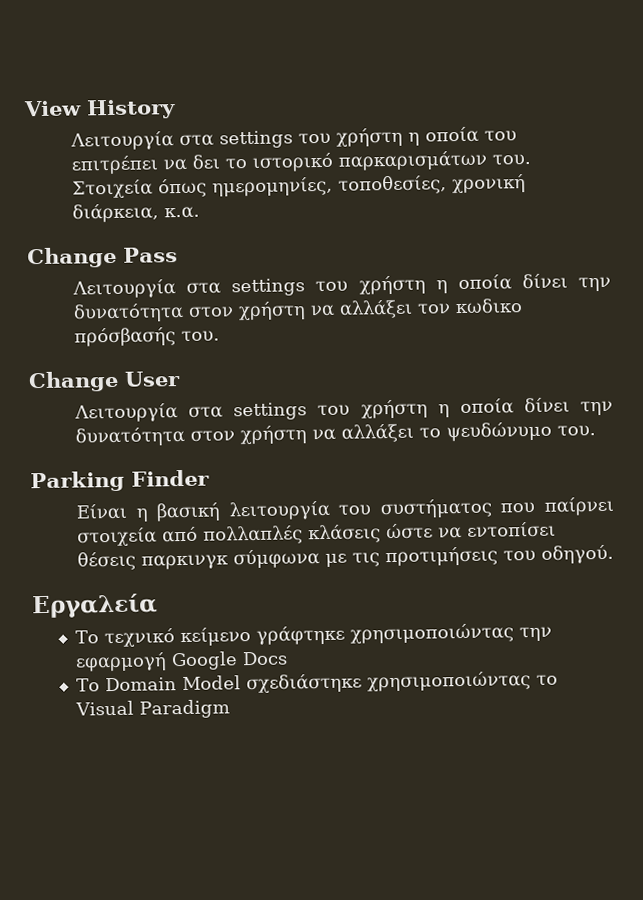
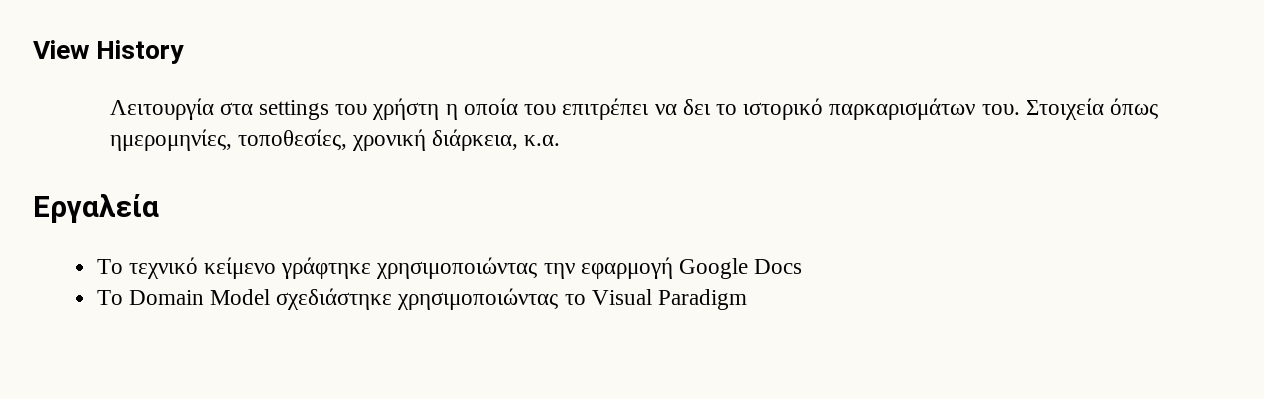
- Change Pass
- Λειτουργία στα settings του χρήστη η οποία δίνει την δυνατότητα στον χρήστη να αλλάξει τον κωδικο πρόσβασής του.
- Change User
- Λειτουργία στα settings του χρήστη η οποία δίνει την δυνατότητα στον χρήστη να αλλάξει το ψευδώνυμο του.
- Parking Finder
- Είναι η βασική λειτουργία του συστήματος που παίρνει στοιχεία από πολλαπλές κλάσεις ώστε να εντοπίσει θέσεις παρκινγκ σύμφωνα με τις προτιμήσεις του οδηγού.

